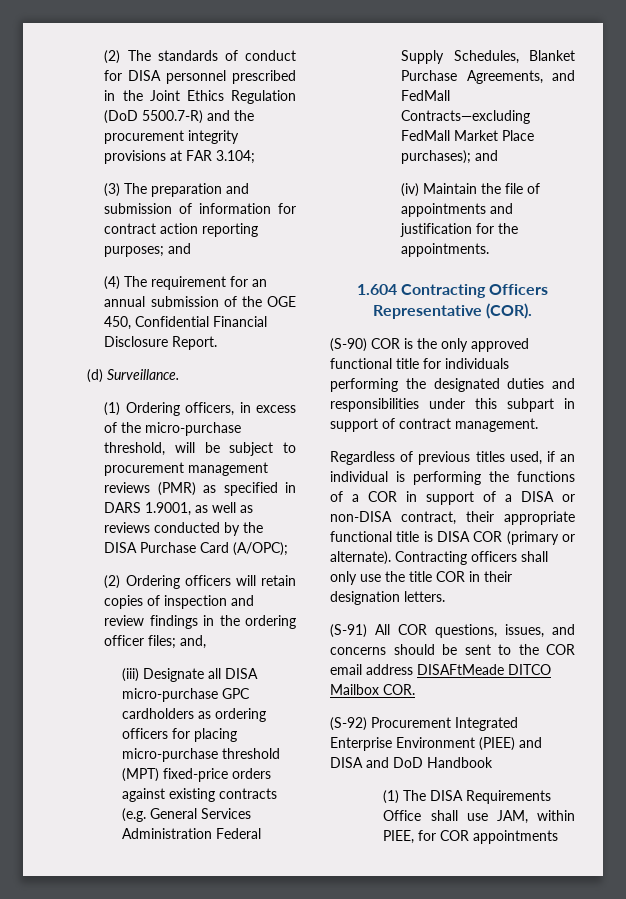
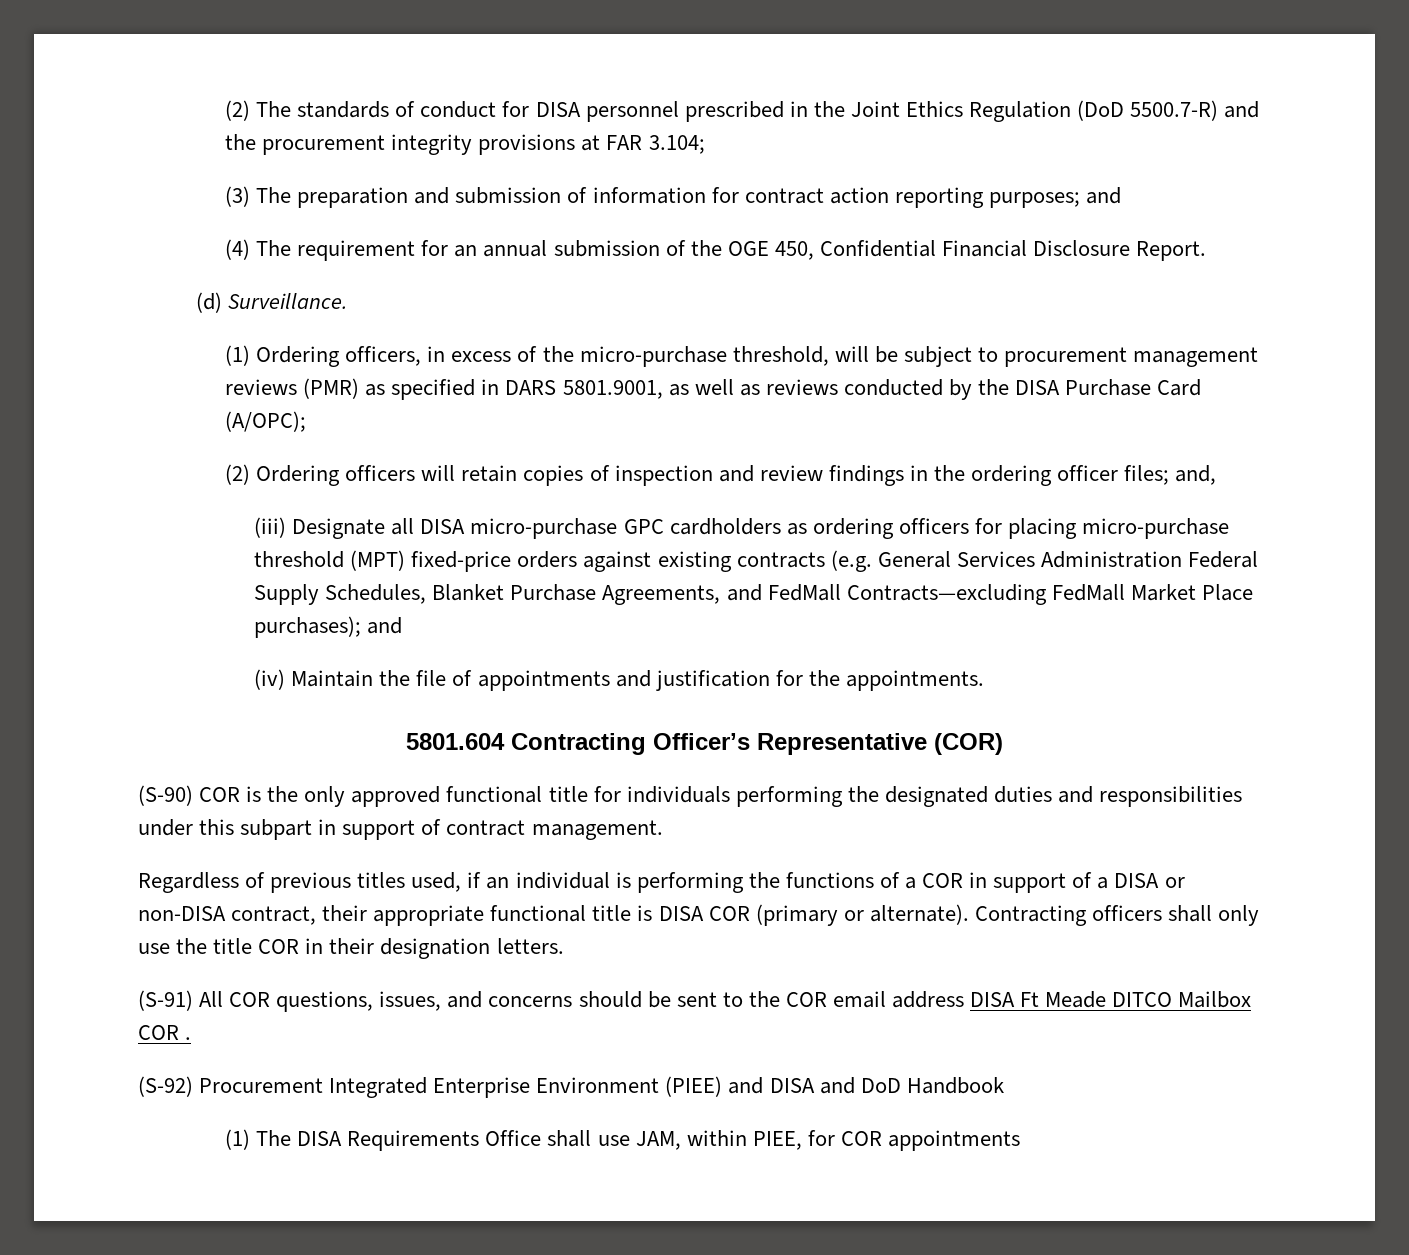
- (1) Ordering officers, in excess of the micro-purchase threshold, will be subject to procurement management reviews (PMR) as specified in DARS 1.9001, as well as reviews conducted by the DISA Purchase Card (A/OPC);
+ (1) Ordering officers, in excess of the micro-purchase threshold, will be subject to procurement management reviews (PMR) as specified in DARS 5801.9001, as well as reviews conducted by the DISA Purchase Card (A/OPC);
- 1.604 Contracting Officers Representative (COR).
+ 5801.604 Contracting Officer’s Representative (COR)
- (S-91) All COR questions, issues, and concerns should be sent to the COR email address DISAFtMeade DITCO Mailbox COR.
+ (S-91) All COR questions, issues, and concerns should be sent to the COR email address DISA Ft Meade DITCO Mailbox COR .

